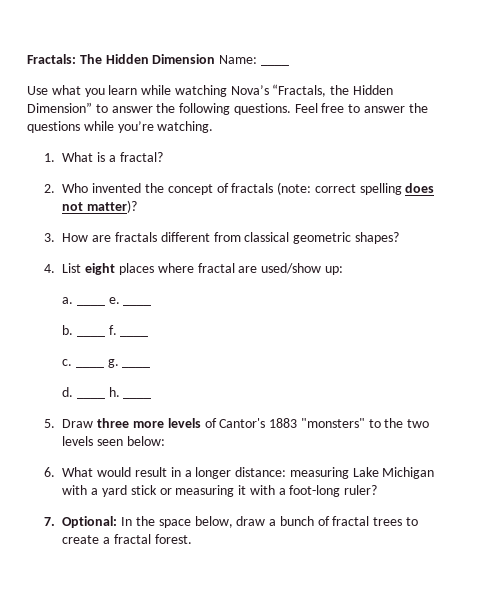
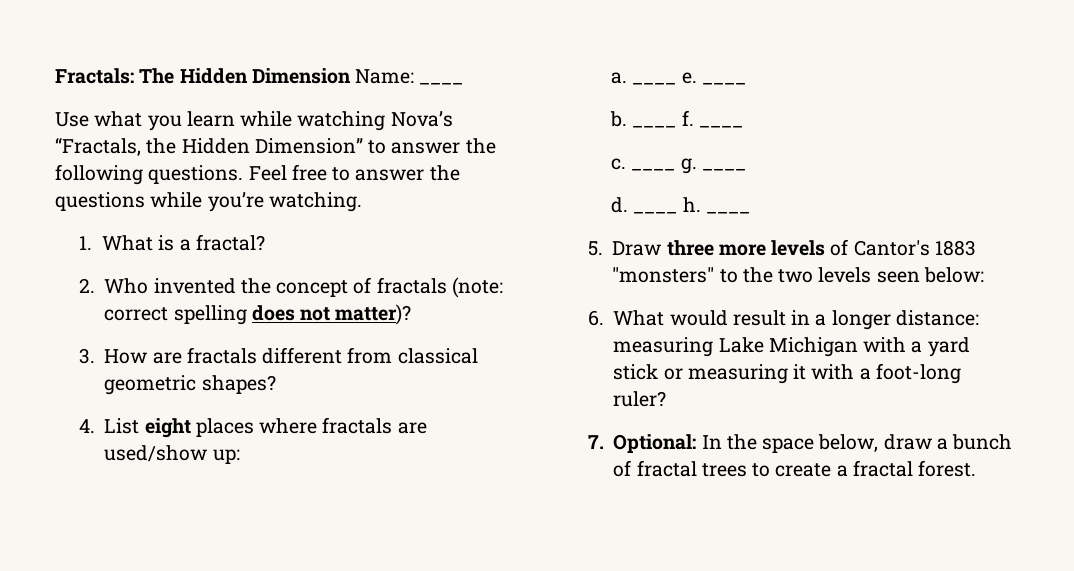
- 4. List eight places where fractal are used/show up:
+ 4. List eight places where fractals are used/show up:

